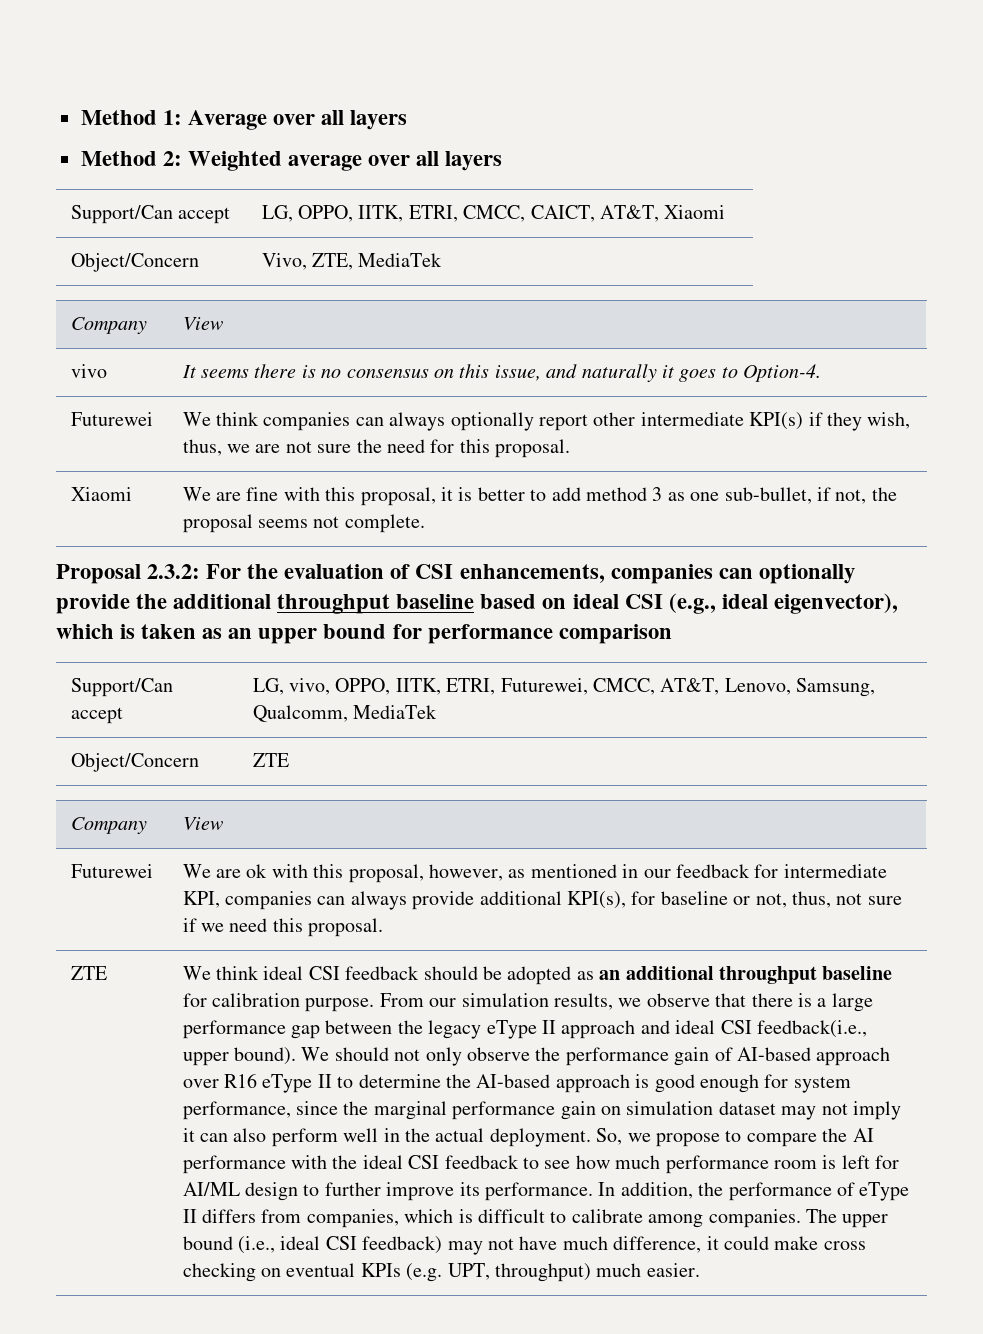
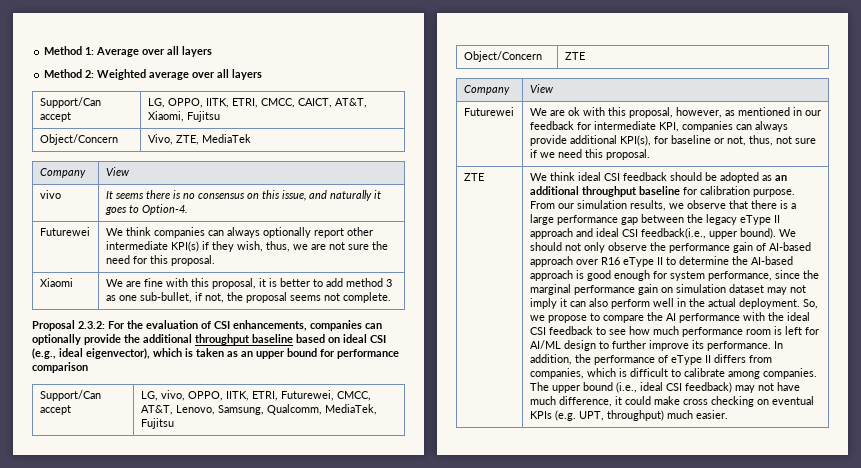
- Support/Can accept | LG, OPPO, IITK, ETRI, CMCC, CAICT, AT&T, Xiaomi
+ Support/Can accept | LG, OPPO, IITK, ETRI, CMCC, CAICT, AT&T, Xiaomi, Fujitsu
- Support/Can accept | LG, vivo, OPPO, IITK, ETRI, Futurewei, CMCC, AT&T, Lenovo, Samsung, Qualcomm, MediaTek
+ Support/Can accept | LG, vivo, OPPO, IITK, ETRI, Futurewei, CMCC, AT&T, Lenovo, Samsung, Qualcomm, MediaTek, Fujitsu

